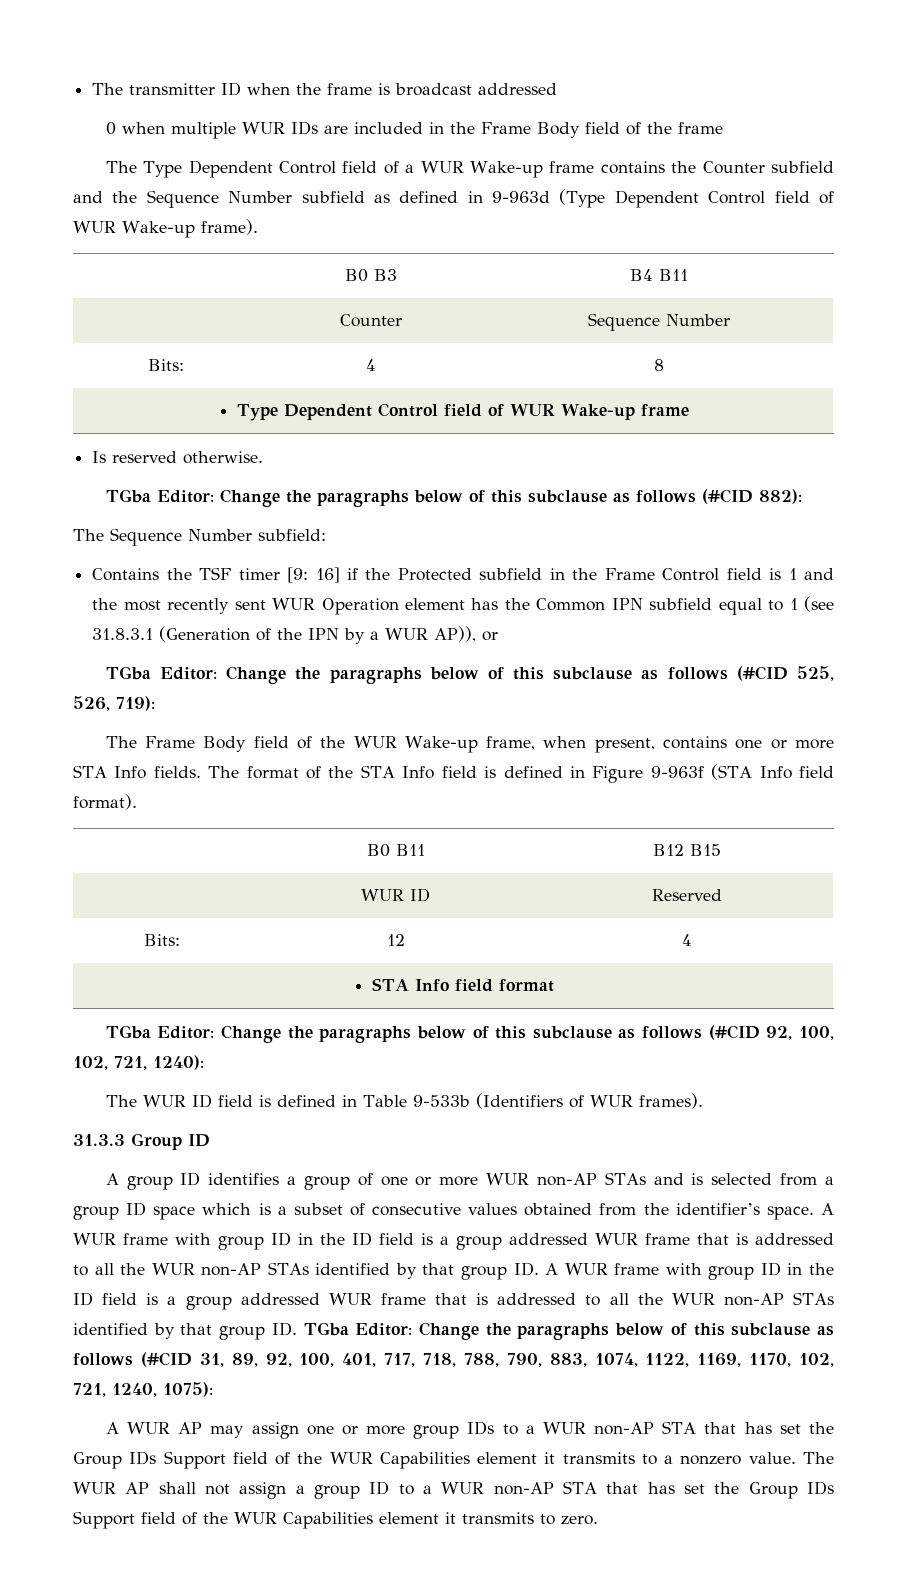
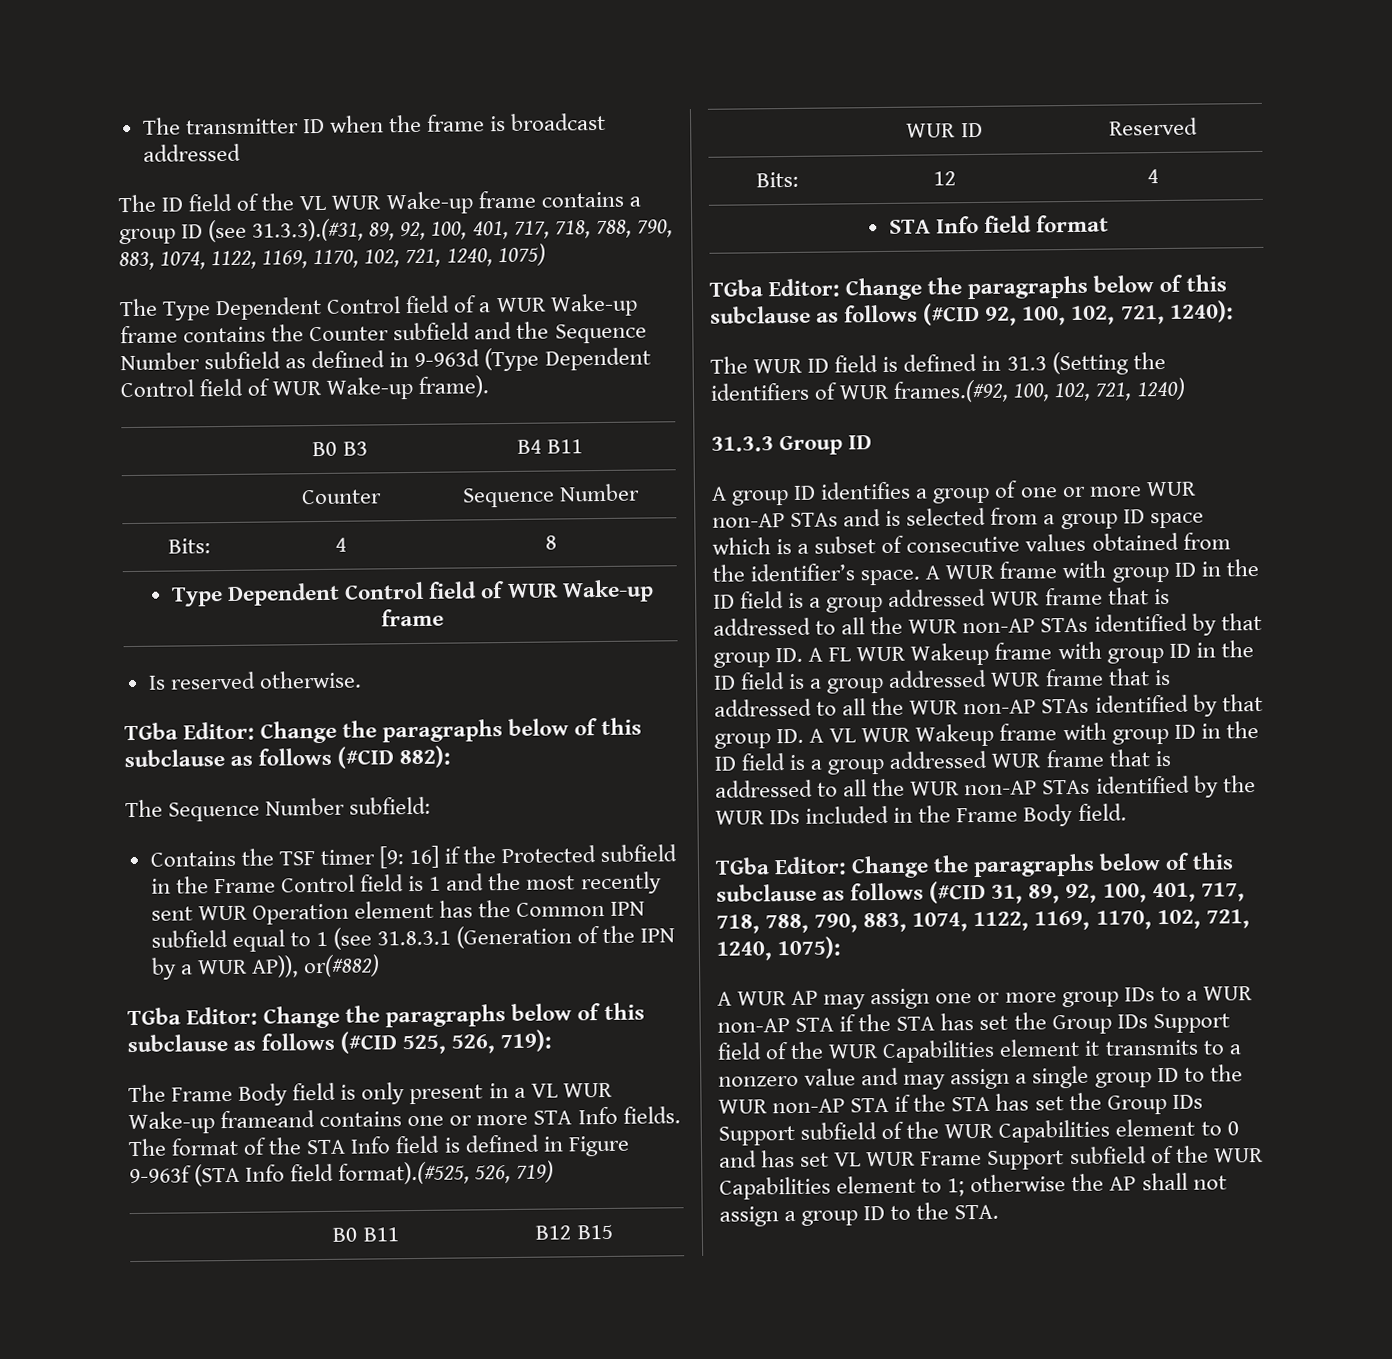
- 0 when multiple WUR IDs are included in the Frame Body field of the frame
+ The ID field of the VL WUR Wake-up frame contains a group ID (see 31.3.3).(#31, 89, 92, 100, 401, 717, 718, 788, 790, 883, 1074, 1122, 1169, 1170, 102, 721, 1240, 1075)
- Contains the TSF timer [9: 16] if the Protected subfield in the Frame Control field is 1 and the most recently sent WUR Operation element has the Common IPN subfield equal to 1 (see 31.8.3.1 (Generation of the IPN by a WUR AP)), or
+ Contains the TSF timer [9: 16] if the Protected subfield in the Frame Control field is 1 and the most recently sent WUR Operation element has the Common IPN subfield equal to 1 (see 31.8.3.1 (Generation of the IPN by a WUR AP)), or(#882)
- The Frame Body field of the WUR Wake-up frame, when present, contains one or more STA Info fields.
+ The Frame Body field is only present in a VL WUR Wake-up frameand contains one or more STA Info fields.
- The format of the STA Info field is defined in Figure 9-963f (STA Info field format).
+ The format of the STA Info field is defined in Figure 9-963f (STA Info field format).(#525, 526, 719)
- The WUR ID field is defined in Table 9-533b (Identifiers of WUR frames).
+ The WUR ID field is defined in 31.3 (Setting the identifiers of WUR frames.(#92, 100, 102, 721, 1240)
- A WUR frame with group ID in the ID field is a group addressed WUR frame that is addressed to all the WUR non-AP STAs identified by that group ID. A WUR frame with group ID in the ID field is a group addressed WUR frame that is addressed to all the WUR non-AP STAs identified by that group ID. TGba Editor:
+ A WUR frame with group ID in the ID field is a group addressed WUR frame that is addressed to all the WUR non-AP STAs identified by that group ID. A FL WUR Wakeup frame with group ID in the ID field is a group addressed WUR frame that is addressed to all the WUR non-AP STAs identified by that group ID. A VL WUR Wakeup frame with group ID in the ID field is a group addressed WUR frame that is addressed to all the WUR non-AP STAs identified by the WUR IDs included in the Frame Body field.
+ TGba Editor:
- A WUR AP may assign one or more group IDs to a WUR non-AP STA that has set the Group IDs Support field of the WUR Capabilities element it transmits to a nonzero value. The WUR AP shall not assign a group ID to a WUR non-AP STA that has set the Group IDs Support field of the WUR Capabilities element it transmits to zero.
+ A WUR AP may assign one or more group IDs to a WUR non-AP STA if the STA has set the Group IDs Support field of the WUR Capabilities element it transmits to a nonzero value and may assign a single group ID to the WUR non-AP STA if the STA has set the Group IDs Support subfield of the WUR Capabilities element to 0 and has set VL WUR Frame Support subfield of the WUR Capabilities element to 1; otherwise the AP shall not assign a group ID to the STA.

